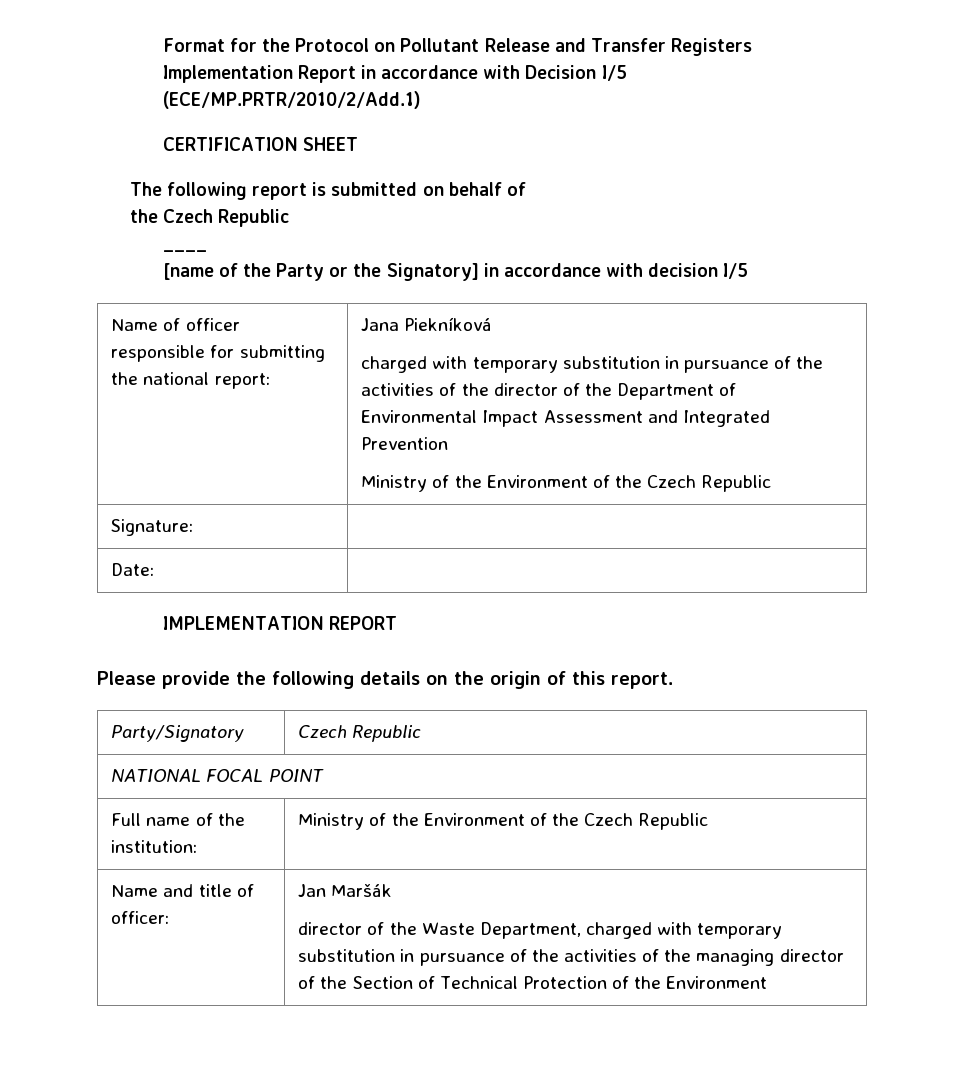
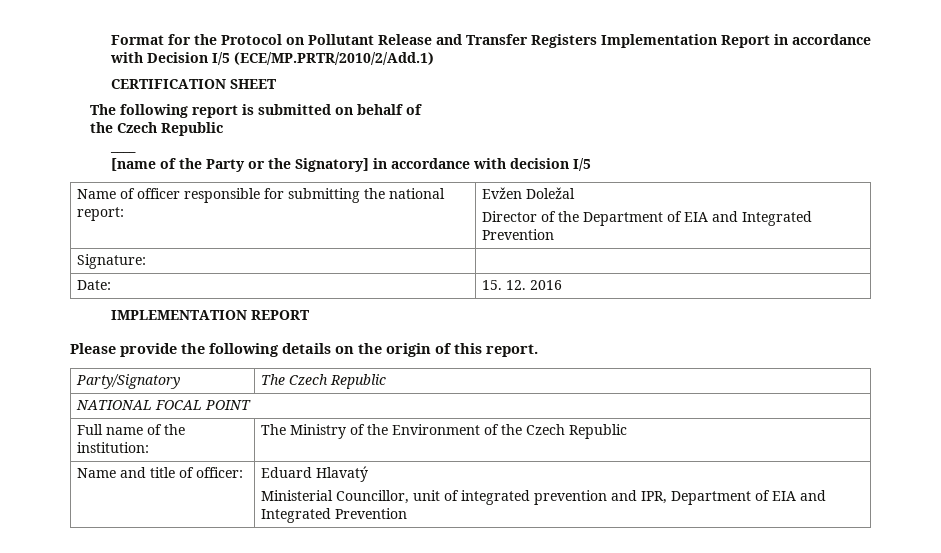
- Jana Piekníková
- charged with temporary substitution in pursuance of the activities of the director of the Department of Environmental Impact Assessment and Integrated Prevention
- Ministry of the Environment of the Czech Republic
+ Evžen Doležal
+ Director of the Department of EIA and Integrated Prevention
- Date: |
+ Date: | 15. 12. 2016
- Party/Signatory | Czech Republic
+ Party/Signatory | The Czech Republic
- Full name of the institution: | Ministry of the Environment of the Czech Republic
+ Full name of the institution: | The Ministry of the Environment of the Czech Republic
- Name and title of officer: | Jan Maršák
- director of the Waste Department, charged with temporary substitution in pursuance of the activities of the managing director of the Section of Technical Protection of the Environment
+ Name and title of officer: | Eduard Hlavatý
+ Ministerial Councillor, unit of integrated prevention and IPR, Department of EIA and Integrated Prevention

